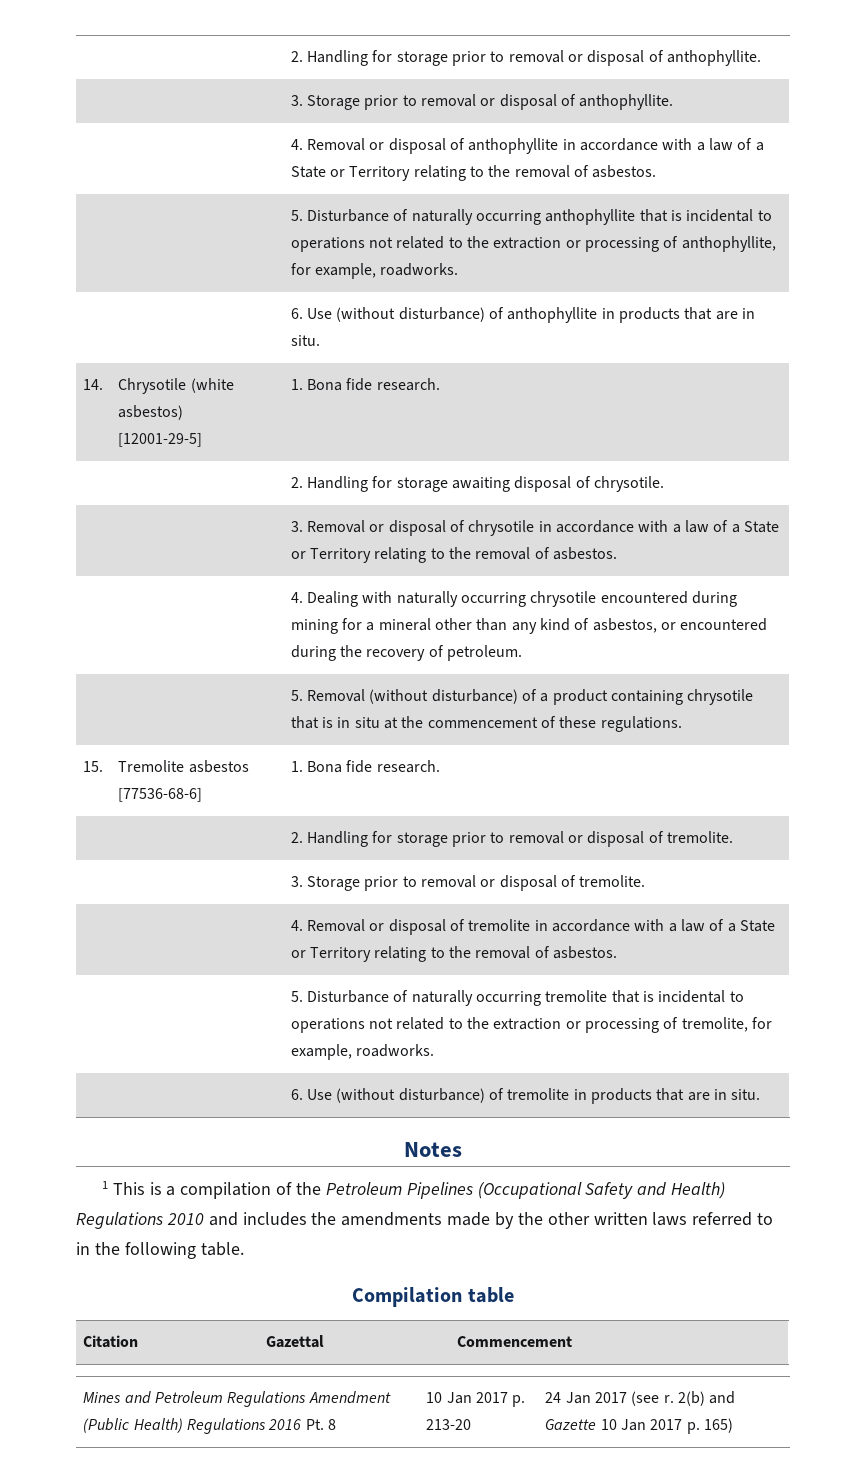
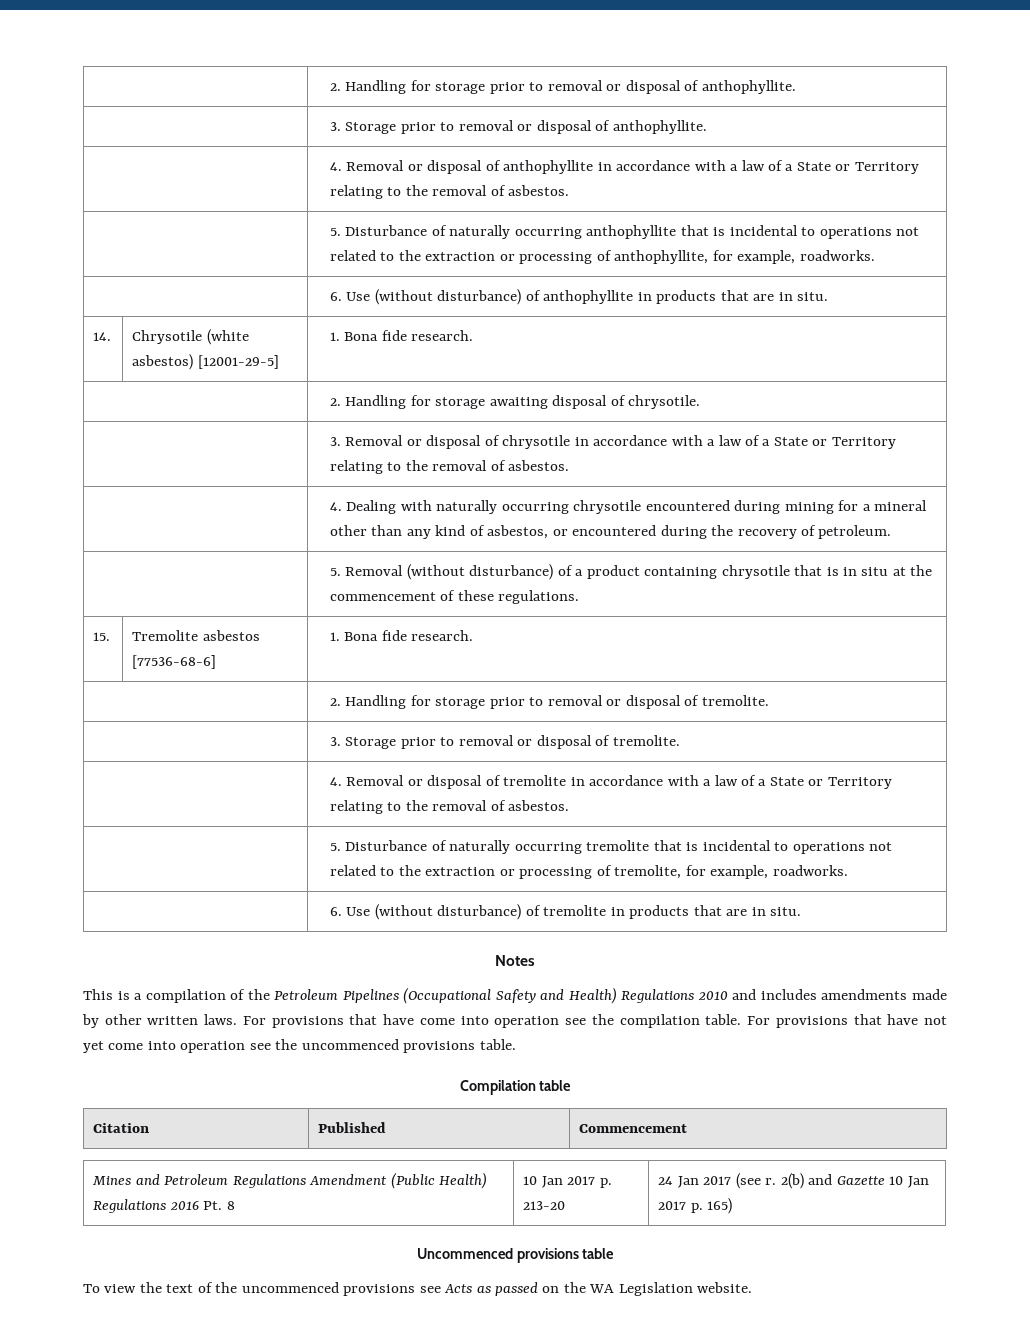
- 1 This is a compilation of the Petroleum Pipelines (Occupational Safety and Health) Regulations 2010 and includes the amendments made by the other written laws referred to in the following table.
+ This is a compilation of the Petroleum Pipelines (Occupational Safety and Health) Regulations 2010 and includes amendments made by other written laws. For provisions that have come into operation see the compilation table. For provisions that have not yet come into operation see the uncommenced provisions table.
- Citation | Gazettal | Commencement
+ Citation | Published | Commencement
+ Uncommenced provisions table
+ To view the text of the uncommenced provisions see Acts as passed on the WA Legislation website.

